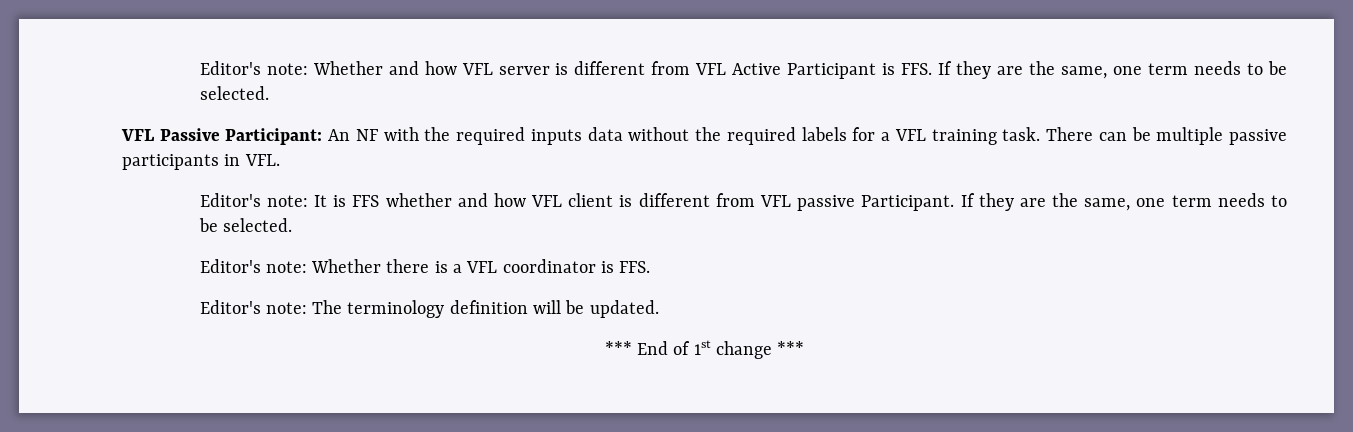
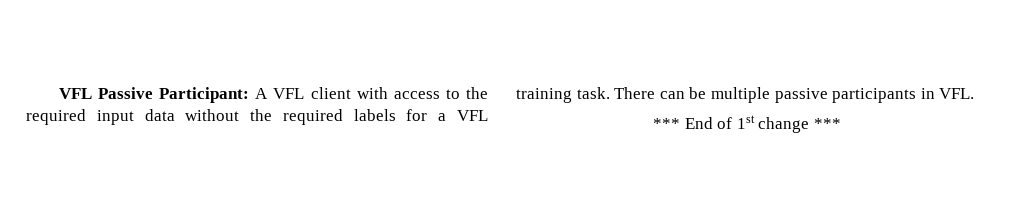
- Editor's note: Whether and how VFL server is different from VFL Active Participant is FFS. If they are the same, one term needs to be selected.
- VFL Passive Participant: An NF with the required inputs data without the required labels for a VFL training task.
+ VFL Passive Participant: A VFL client with access to the required input data without the required labels for a VFL training task.
- Editor's note: It is FFS whether and how VFL client is different from VFL passive Participant. If they are the same, one term needs to be selected.
- Editor's note: Whether there is a VFL coordinator is FFS.
- Editor's note: The terminology definition will be updated.

